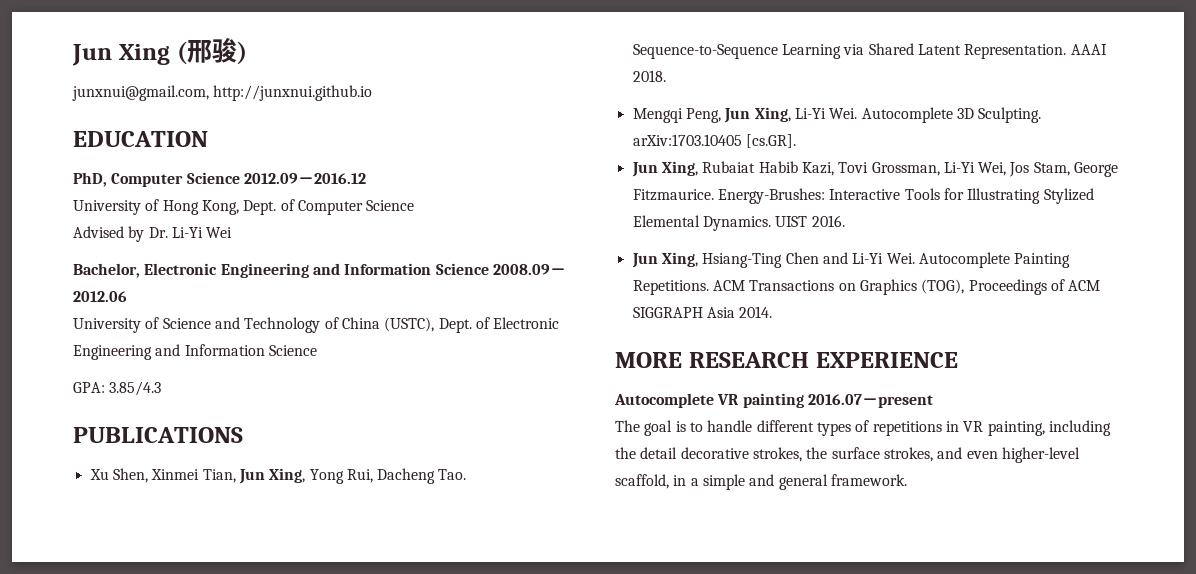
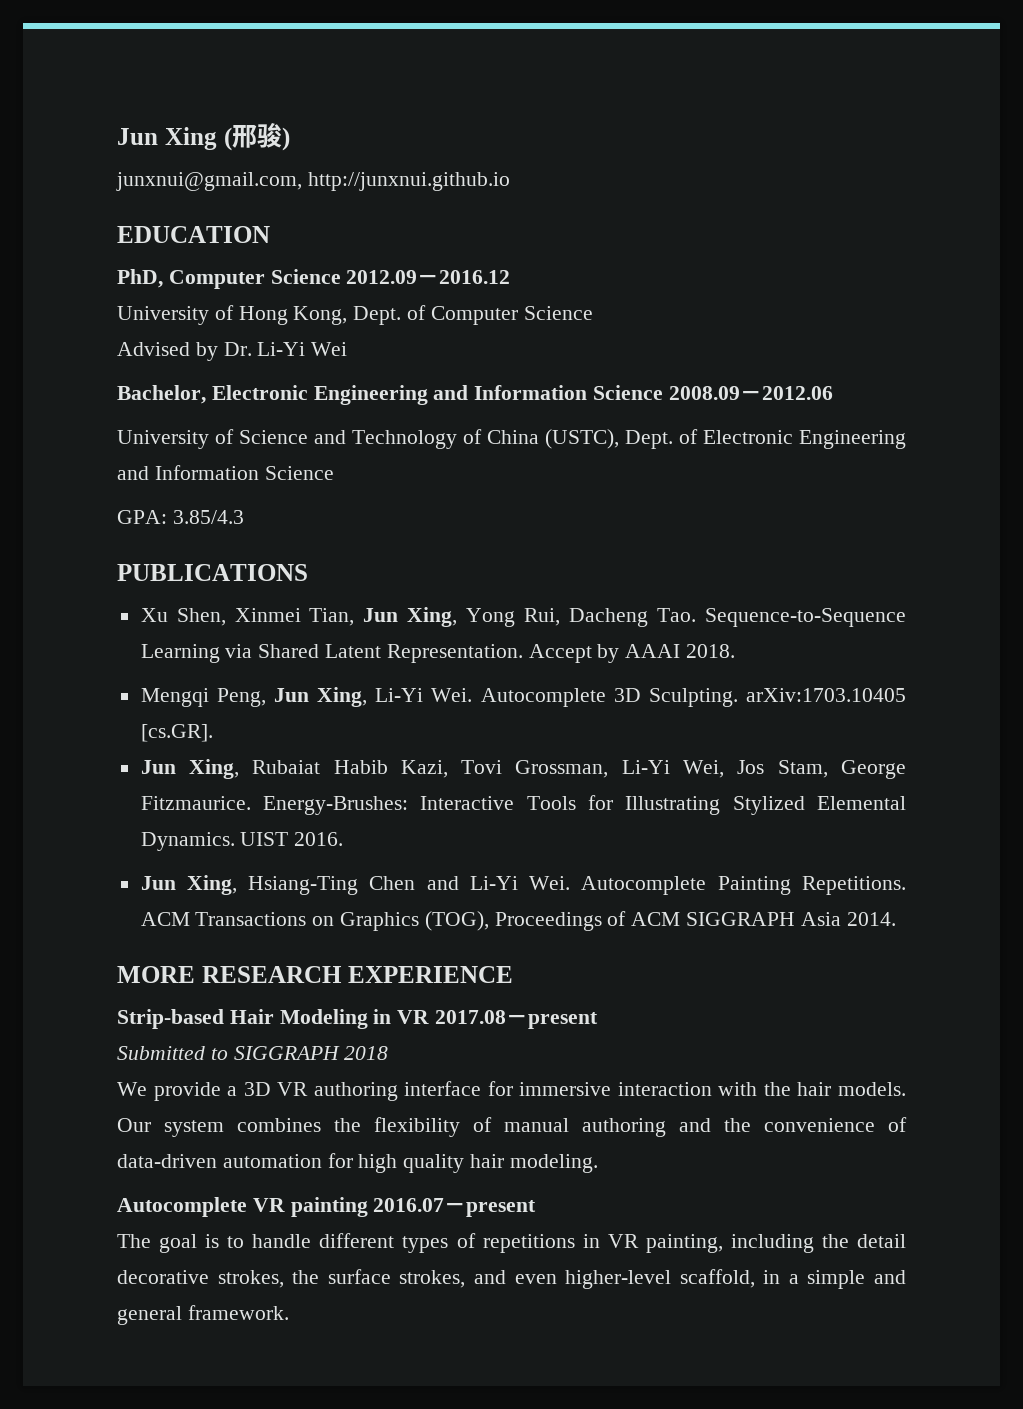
- AAAI 2018.
+ Accept by AAAI 2018.
+ Strip-based Hair Modeling in VR 2017.08－present
+ Submitted to SIGGRAPH 2018
+ We provide a 3D VR authoring interface for immersive interaction with the hair models. Our system combines the flexibility of manual authoring and the convenience of data-driven automation for high quality hair modeling.

